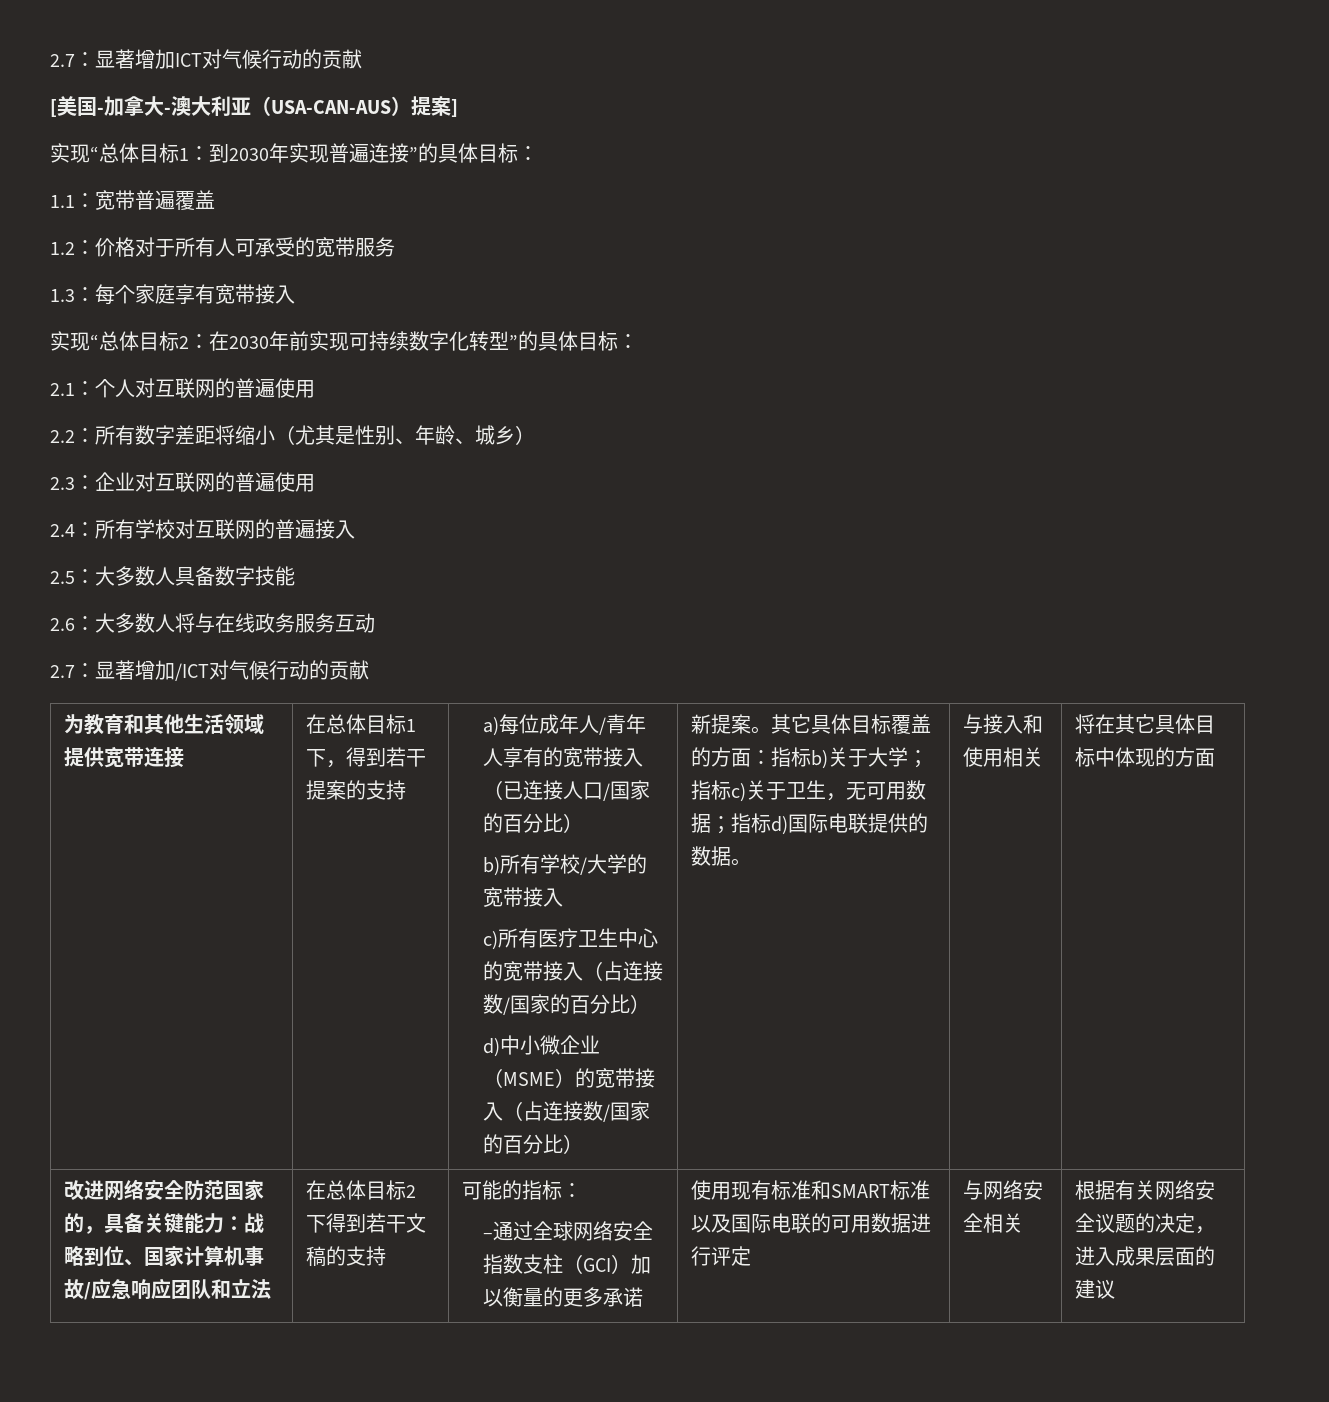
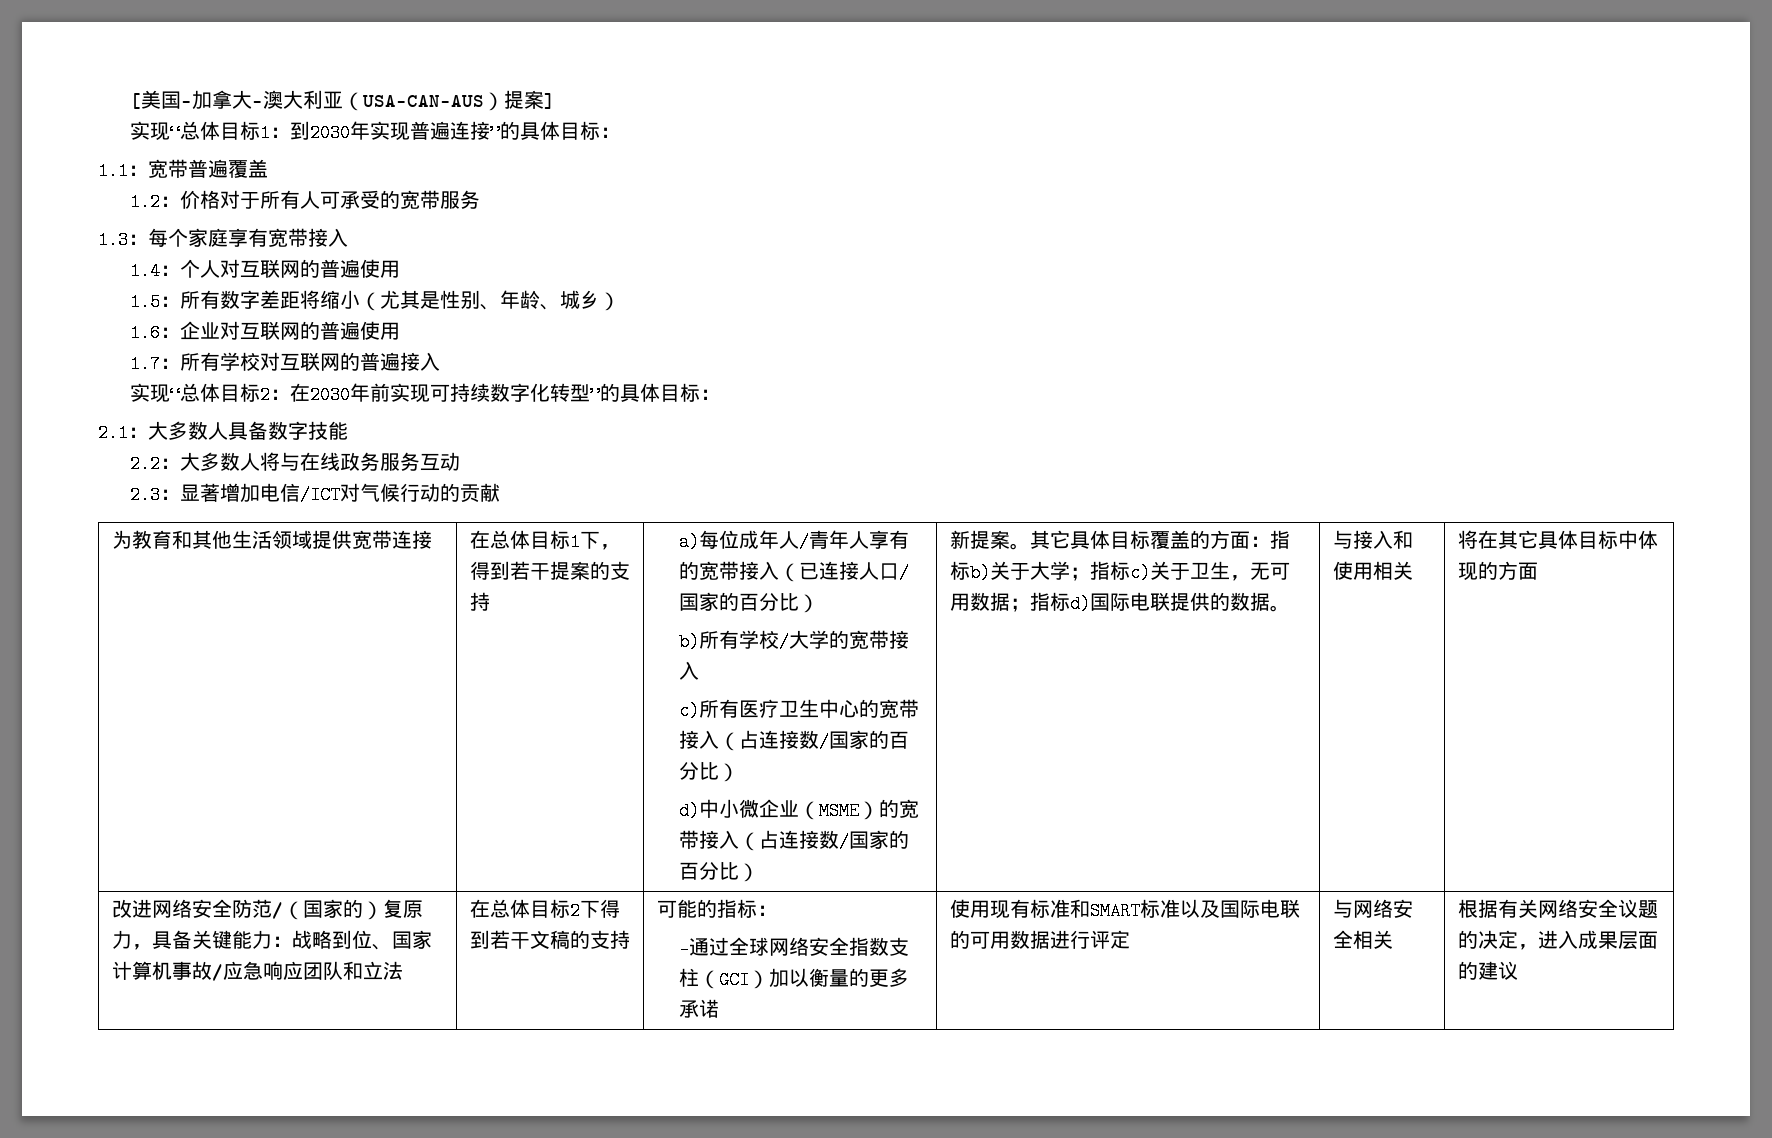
- 2.7：显著增加ICT对气候行动的贡献
+ 1.4：个人对互联网的普遍使用
+ 1.5：所有数字差距将缩小（尤其是性别、年龄、城乡）
+ 1.6：企业对互联网的普遍使用
+ 1.7：所有学校对互联网的普遍接入
- 2.1：个人对互联网的普遍使用
- 2.2：所有数字差距将缩小（尤其是性别、年龄、城乡）
- 2.3：企业对互联网的普遍使用
- 2.4：所有学校对互联网的普遍接入
- 2.5：大多数人具备数字技能
+ 2.1：大多数人具备数字技能
- 2.6：大多数人将与在线政务服务互动
+ 2.2：大多数人将与在线政务服务互动
- 2.7：显著增加/ICT对气候行动的贡献
+ 2.3：显著增加电信/ICT对气候行动的贡献
- 改进网络安全防范国家的，具备关键能力：战略到位、国家计算机事故/应急响应团队和立法
+ 改进网络安全防范/（国家的）复原力，具备关键能力：战略到位、国家计算机事故/应急响应团队和立法

